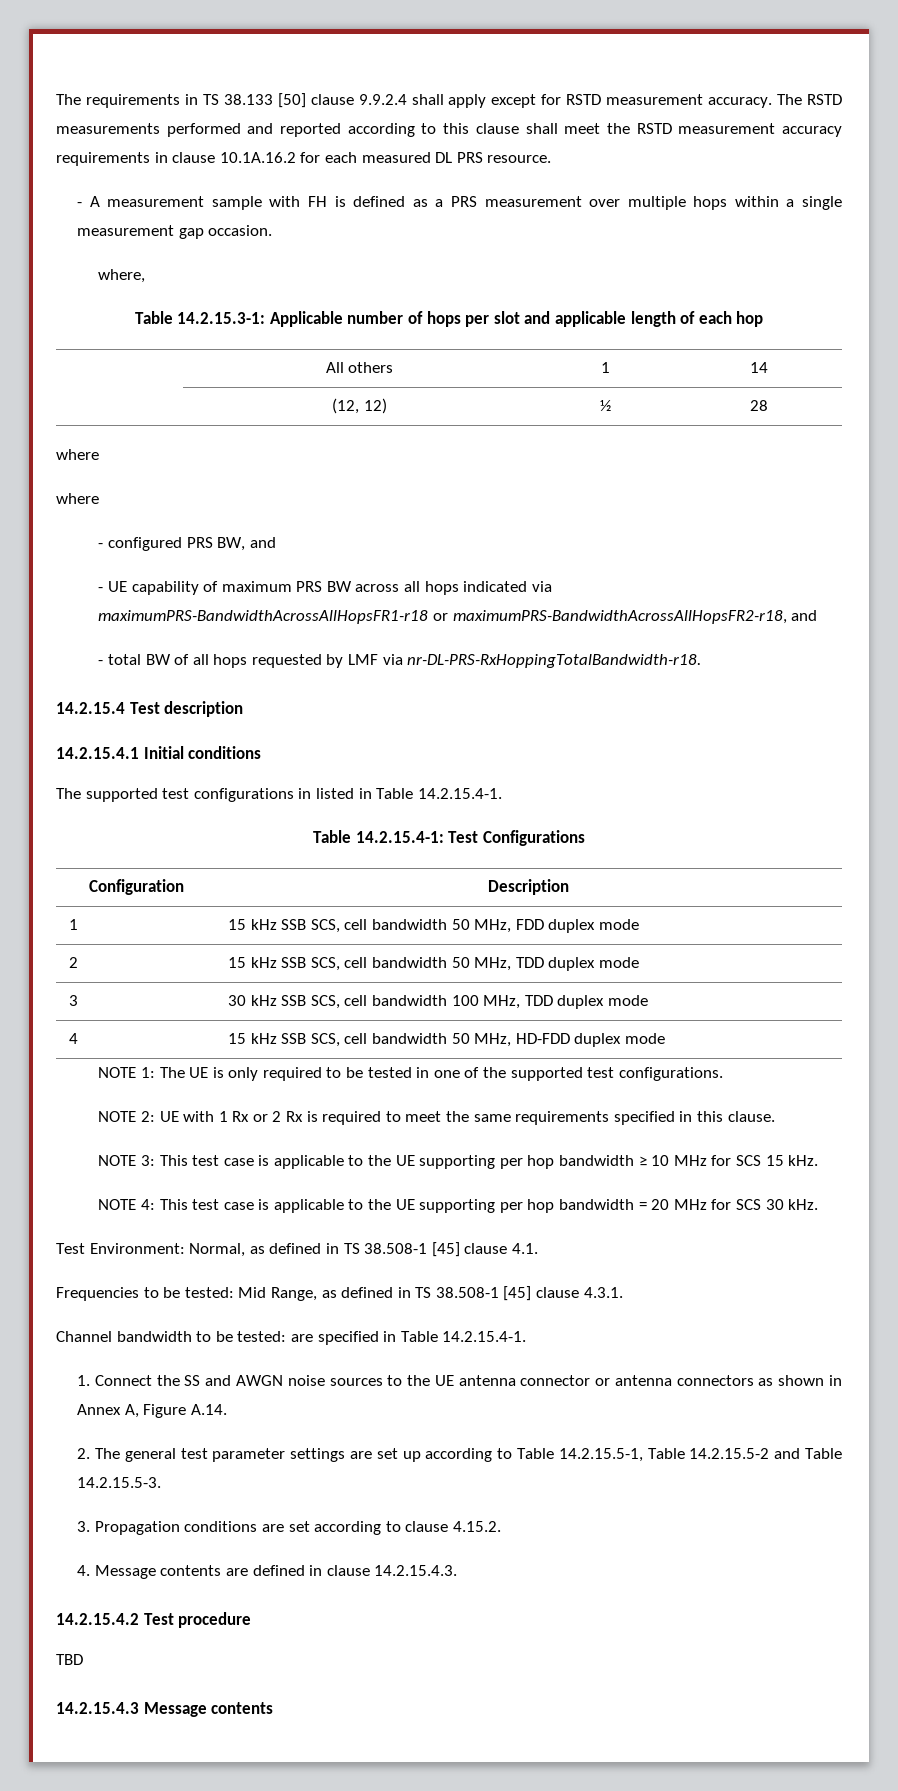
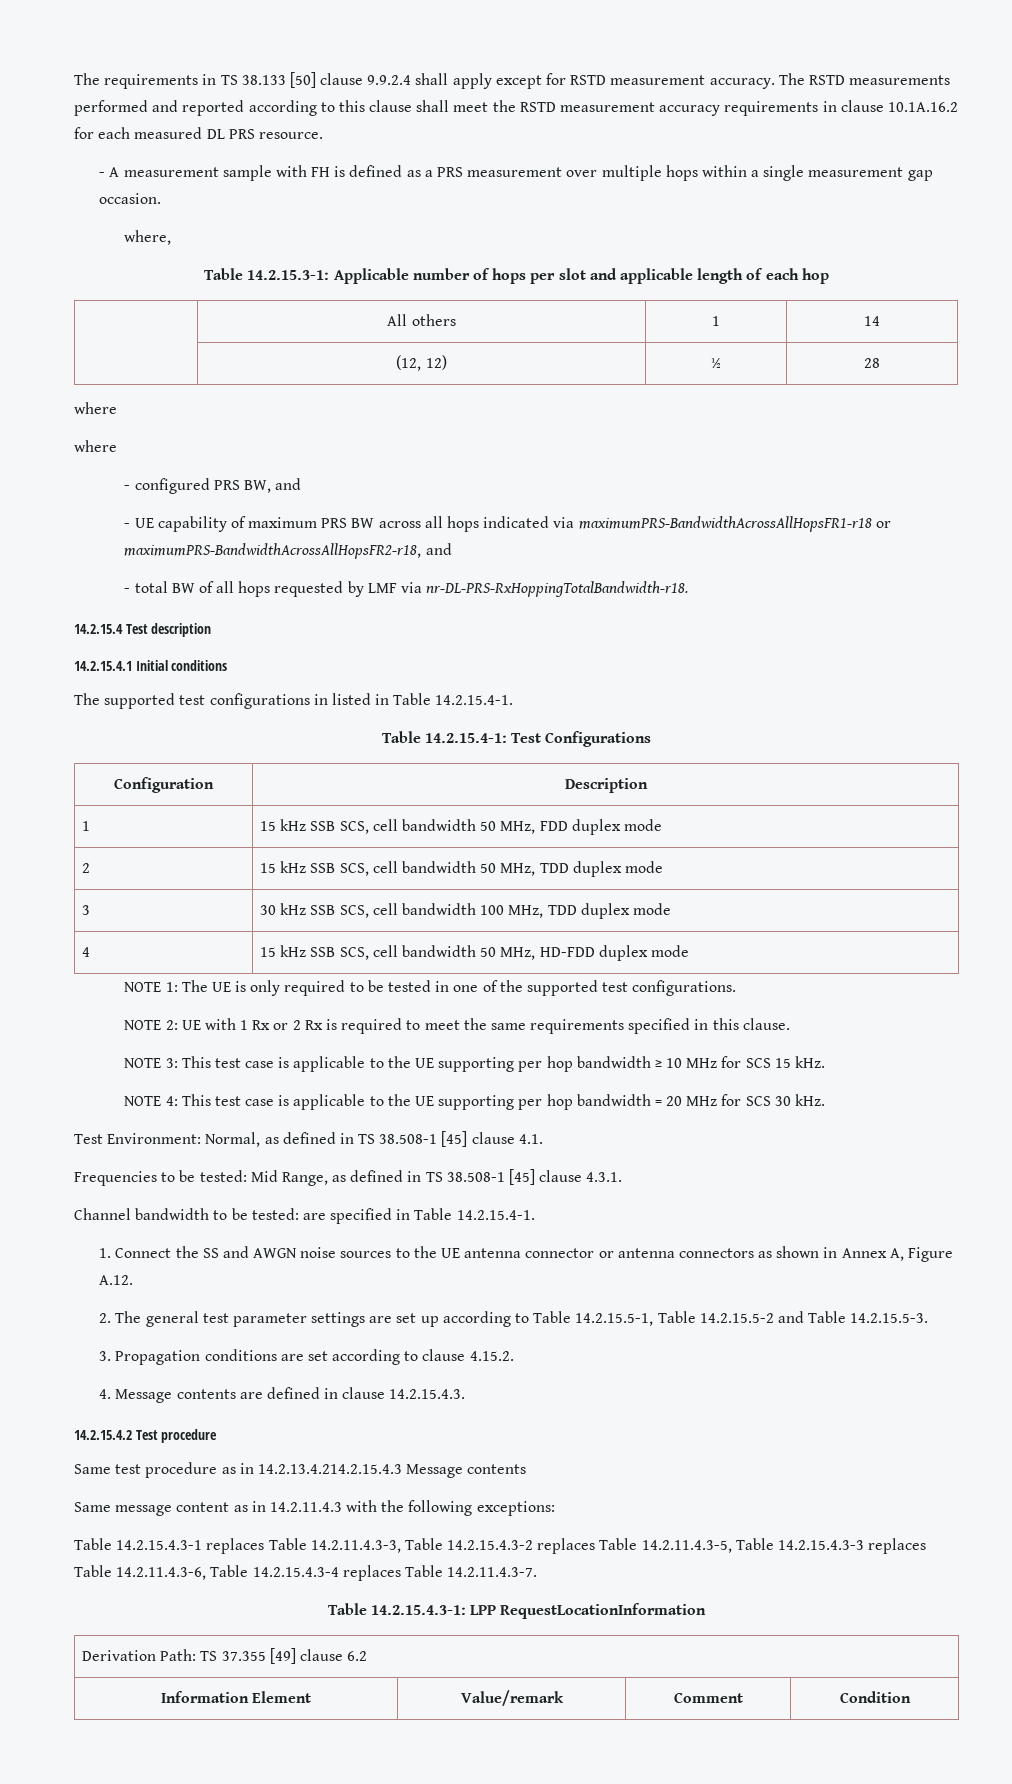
- 1. Connect the SS and AWGN noise sources to the UE antenna connector or antenna connectors as shown in Annex A, Figure A.14.
+ 1. Connect the SS and AWGN noise sources to the UE antenna connector or antenna connectors as shown in Annex A, Figure A.12.
- TBD
- 14.2.15.4.3 Message contents
+ Same test procedure as in 14.2.13.4.214.2.15.4.3 Message contents
+ Same message content as in 14.2.11.4.3 with the following exceptions:
+ Table 14.2.15.4.3-1 replaces Table 14.2.11.4.3-3, Table 14.2.15.4.3-2 replaces Table 14.2.11.4.3-5, Table 14.2.15.4.3-3 replaces Table 14.2.11.4.3-6, Table 14.2.15.4.3-4 replaces Table 14.2.11.4.3-7.
+ Table 14.2.15.4.3-1: LPP RequestLocationInformation
+ Derivation Path: TS 37.355 [49] clause 6.2
+ Information Element | Value/remark | Comment | Condition

